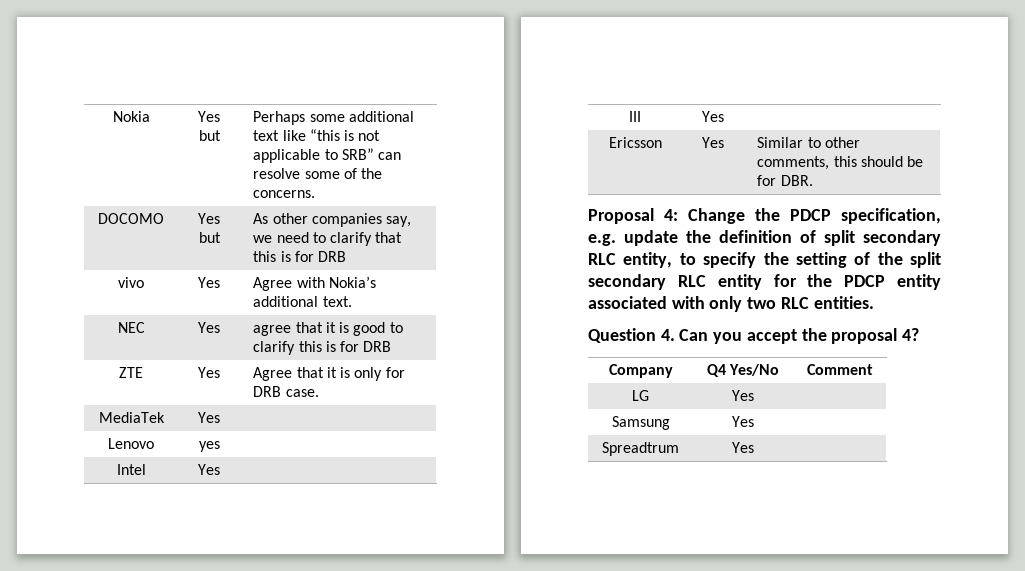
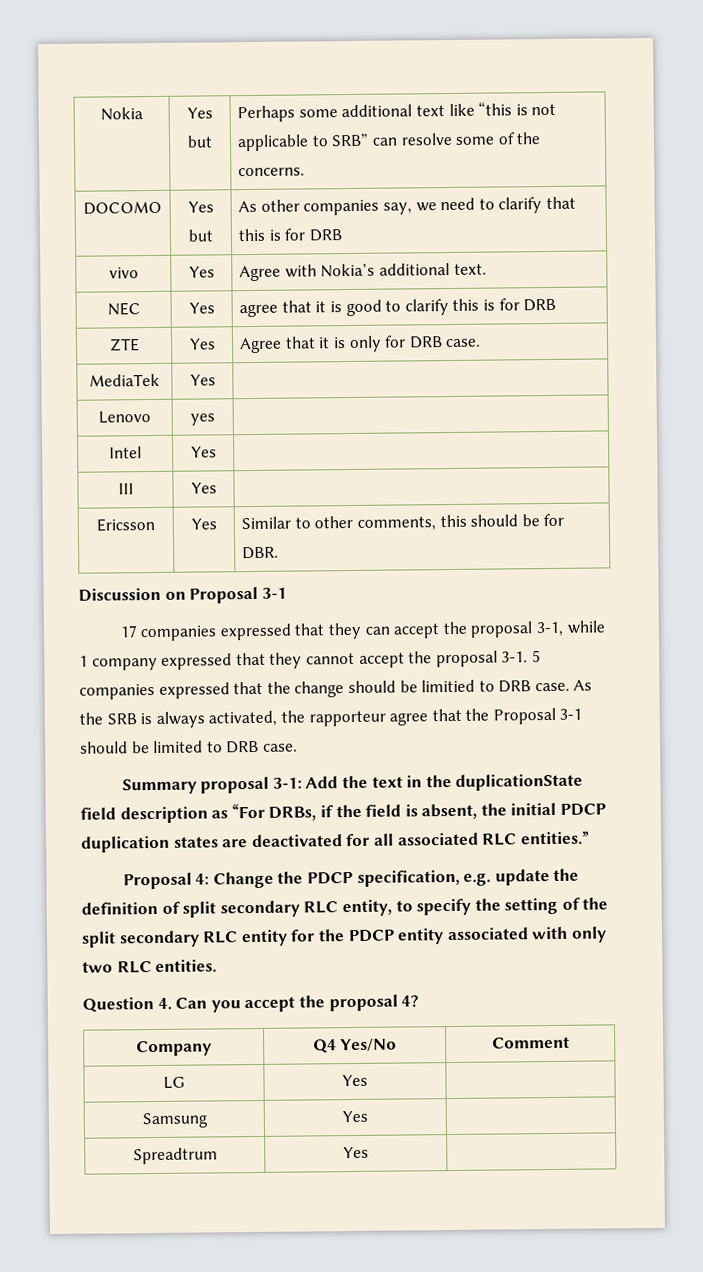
+ Discussion on Proposal 3-1
+ 17 companies expressed that they can accept the proposal 3-1, while 1 company expressed that they cannot accept the proposal 3-1. 5 companies expressed that the change should be limitied to DRB case. As the SRB is always activated, the rapporteur agree that the Proposal 3-1 should be limited to DRB case.
+ Summary proposal 3-1: Add the text in the duplicationState field description as “For DRBs, if the field is absent, the initial PDCP duplication states are deactivated for all associated RLC entities.”

